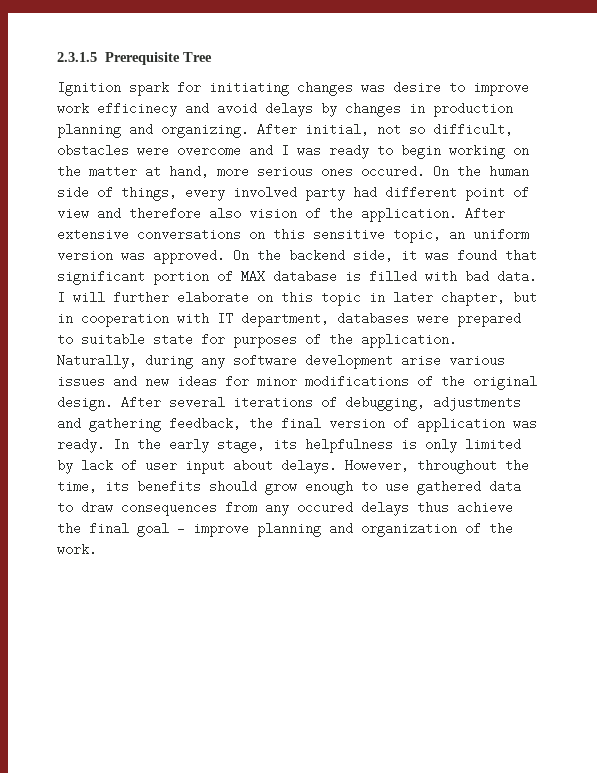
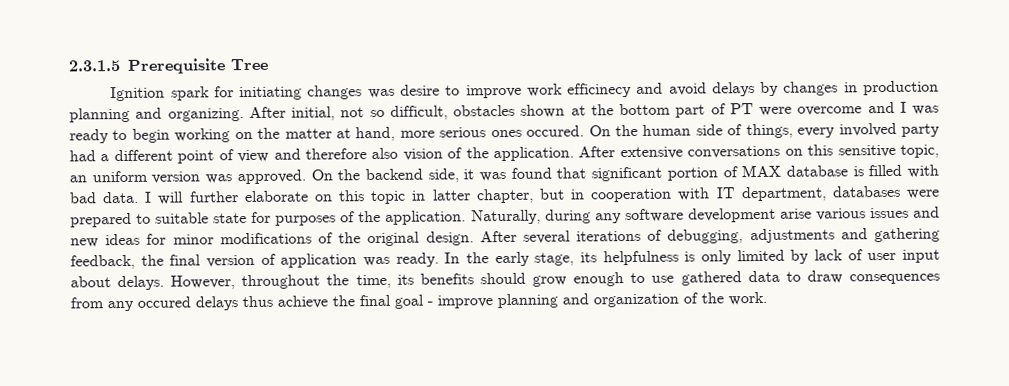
- After initial, not so difficult, obstacles were overcome and I was ready to begin working on the matter at hand, more serious ones occured.
+ After initial, not so difficult, obstacles shown at the bottom part of PT were overcome and I was ready to begin working on the matter at hand, more serious ones occured.
- On the human side of things, every involved party had different point of view and therefore also vision of the application.
+ On the human side of things, every involved party had a different point of view and therefore also vision of the application.
- I will further elaborate on this topic in later chapter, but in cooperation with IT department, databases were prepared to suitable state for purposes of the application.
+ I will further elaborate on this topic in latter chapter, but in cooperation with IT department, databases were prepared to suitable state for purposes of the application.

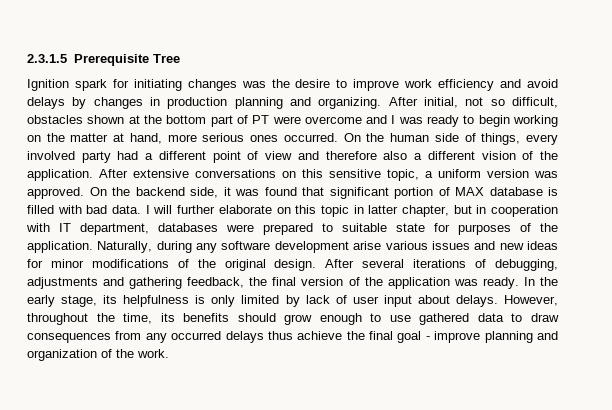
- Ignition spark for initiating changes was desire to improve work efficinecy and avoid delays by changes in production planning and organizing.
+ Ignition spark for initiating changes was the desire to improve work efficiency and avoid delays by changes in production planning and organizing.
- After initial, not so difficult, obstacles shown at the bottom part of PT were overcome and I was ready to begin working on the matter at hand, more serious ones occured.
+ After initial, not so difficult, obstacles shown at the bottom part of PT were overcome and I was ready to begin working on the matter at hand, more serious ones occurred.
- On the human side of things, every involved party had a different point of view and therefore also vision of the application.
+ On the human side of things, every involved party had a different point of view and therefore also a different vision of the application.
- After extensive conversations on this sensitive topic, an uniform version was approved.
+ After extensive conversations on this sensitive topic, a uniform version was approved.
- After several iterations of debugging, adjustments and gathering feedback, the final version of application was ready.
+ After several iterations of debugging, adjustments and gathering feedback, the final version of the application was ready.
- However, throughout the time, its benefits should grow enough to use gathered data to draw consequences from any occured delays thus achieve the final goal - improve planning and organization of the work.
+ However, throughout the time, its benefits should grow enough to use gathered data to draw consequences from any occurred delays thus achieve the final goal - improve planning and organization of the work.

